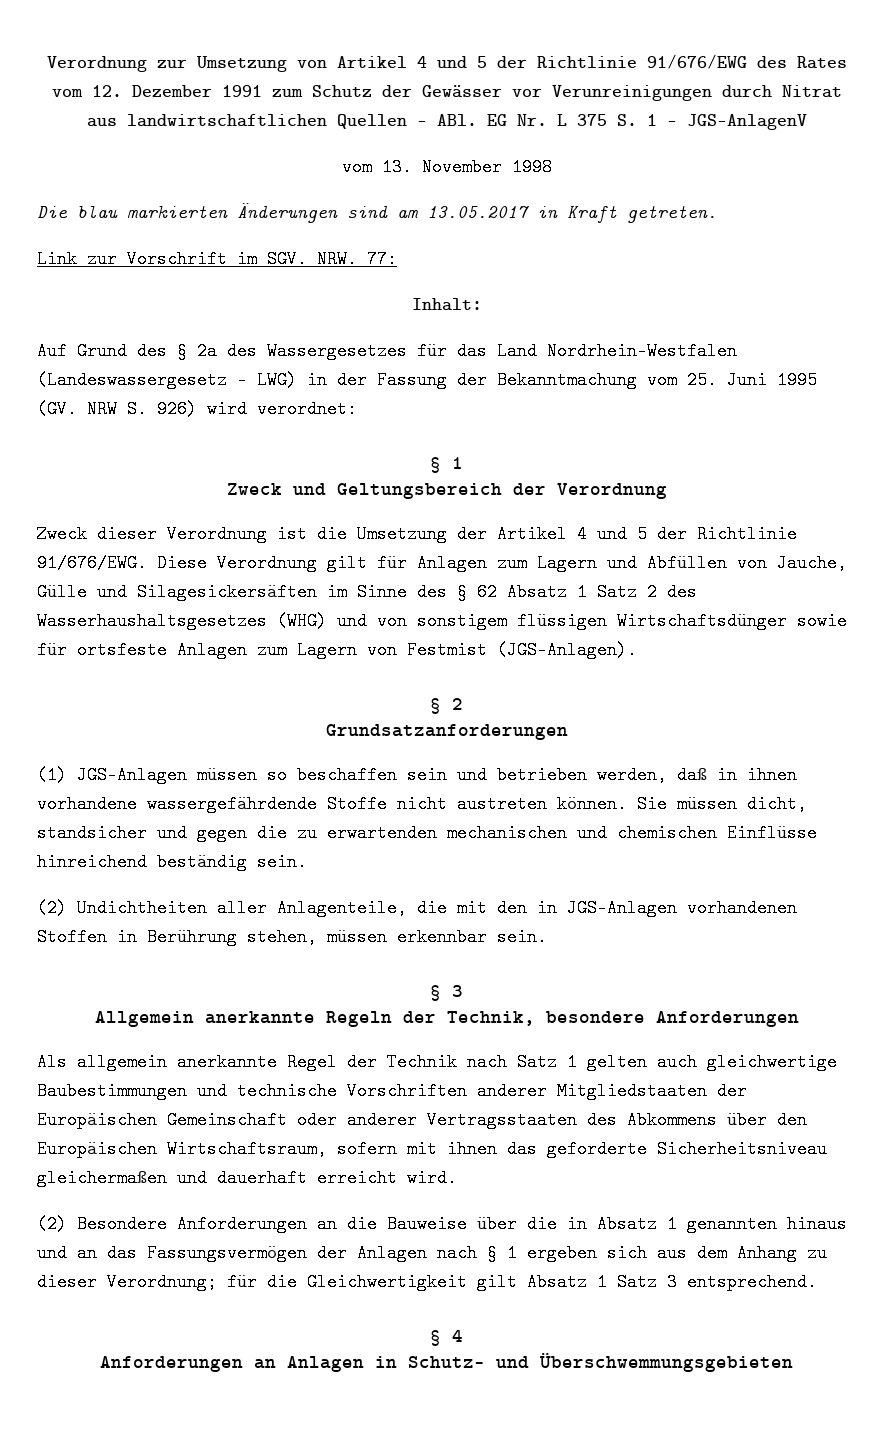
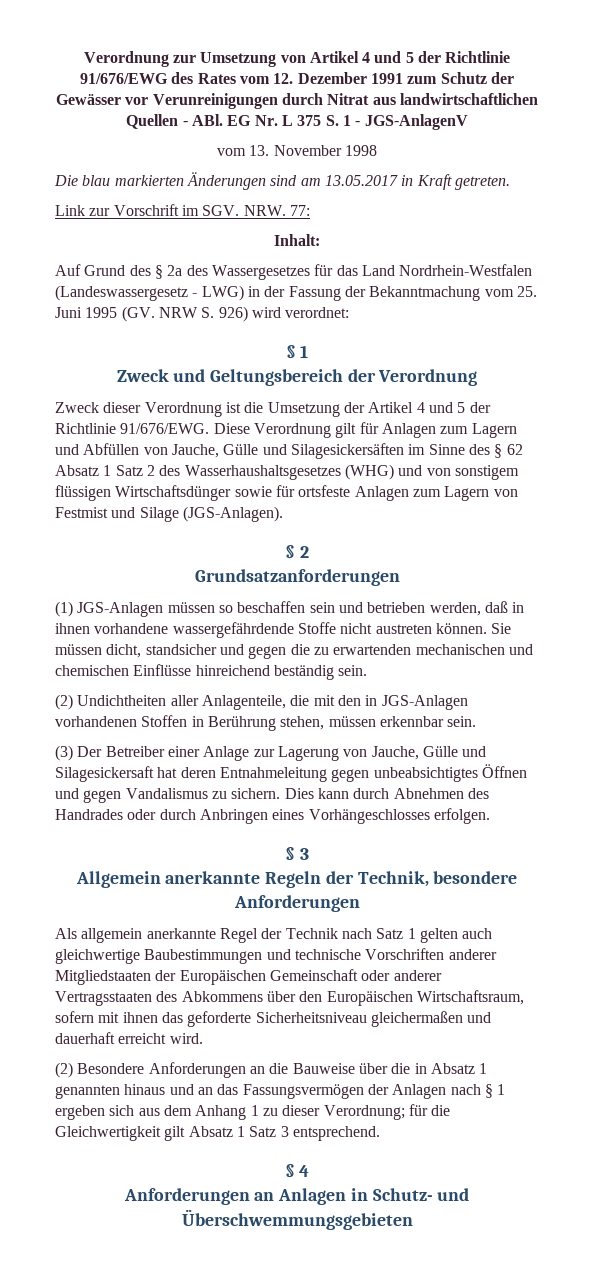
- Diese Verordnung gilt für Anlagen zum Lagern und Abfüllen von Jauche, Gülle und Silagesickersäften im Sinne des § 62 Absatz 1 Satz 2 des Wasserhaushaltsgesetzes (WHG) und von sonstigem flüssigen Wirtschaftsdünger sowie für ortsfeste Anlagen zum Lagern von Festmist (JGS-Anlagen).
+ Diese Verordnung gilt für Anlagen zum Lagern und Abfüllen von Jauche, Gülle und Silagesickersäften im Sinne des § 62 Absatz 1 Satz 2 des Wasserhaushaltsgesetzes (WHG) und von sonstigem flüssigen Wirtschaftsdünger sowie für ortsfeste Anlagen zum Lagern von Festmist und Silage (JGS-Anlagen).
+ (3) Der Betreiber einer Anlage zur Lagerung von Jauche, Gülle und Silagesickersaft hat deren Entnahmeleitung gegen unbeabsichtigtes Öffnen und gegen Vandalismus zu sichern. Dies kann durch Abnehmen des Handrades oder durch Anbringen eines Vorhängeschlosses erfolgen.
- (2) Besondere Anforderungen an die Bauweise über die in Absatz 1 genannten hinaus und an das Fassungsvermögen der Anlagen nach § 1 ergeben sich aus dem Anhang zu dieser Verordnung; für die Gleichwertigkeit gilt Absatz 1 Satz 3 entsprechend.
+ (2) Besondere Anforderungen an die Bauweise über die in Absatz 1 genannten hinaus und an das Fassungsvermögen der Anlagen nach § 1 ergeben sich aus dem Anhang 1 zu dieser Verordnung; für die Gleichwertigkeit gilt Absatz 1 Satz 3 entsprechend.

